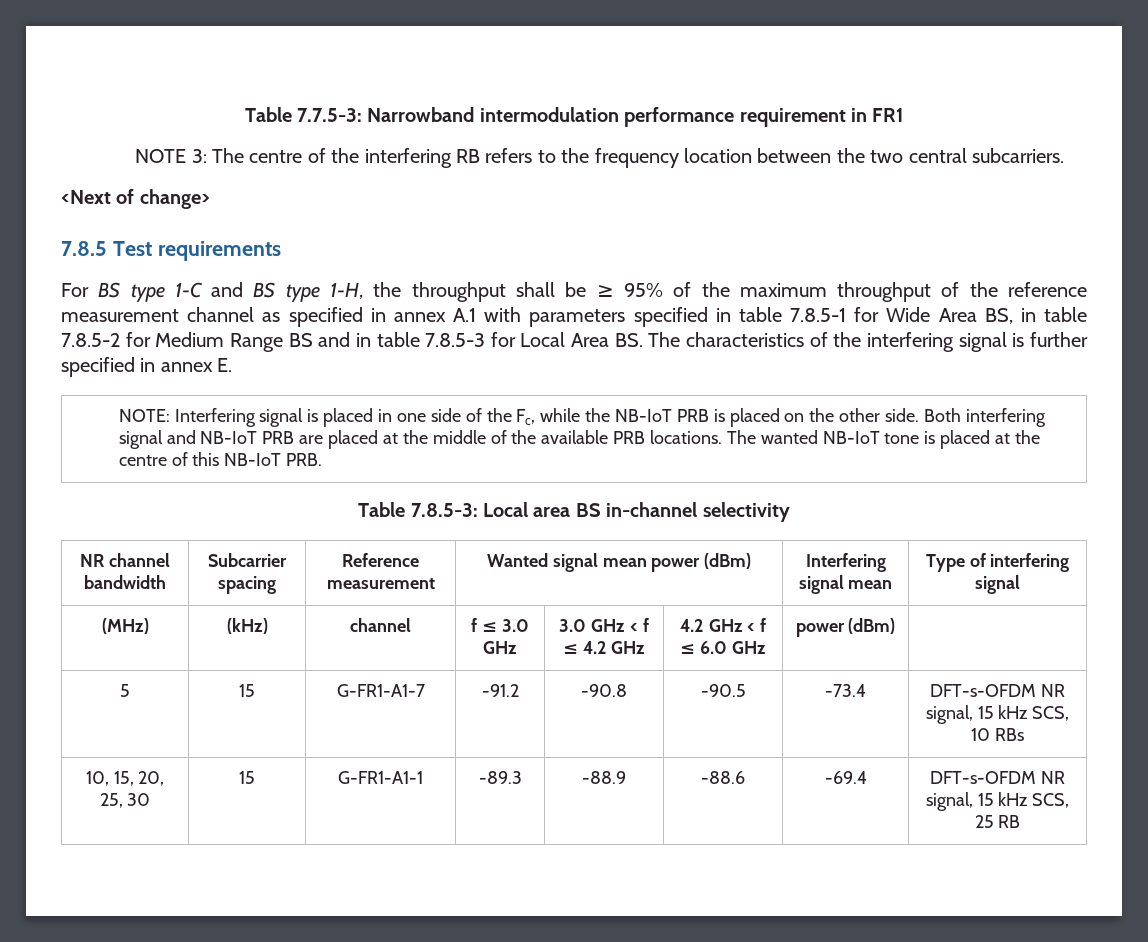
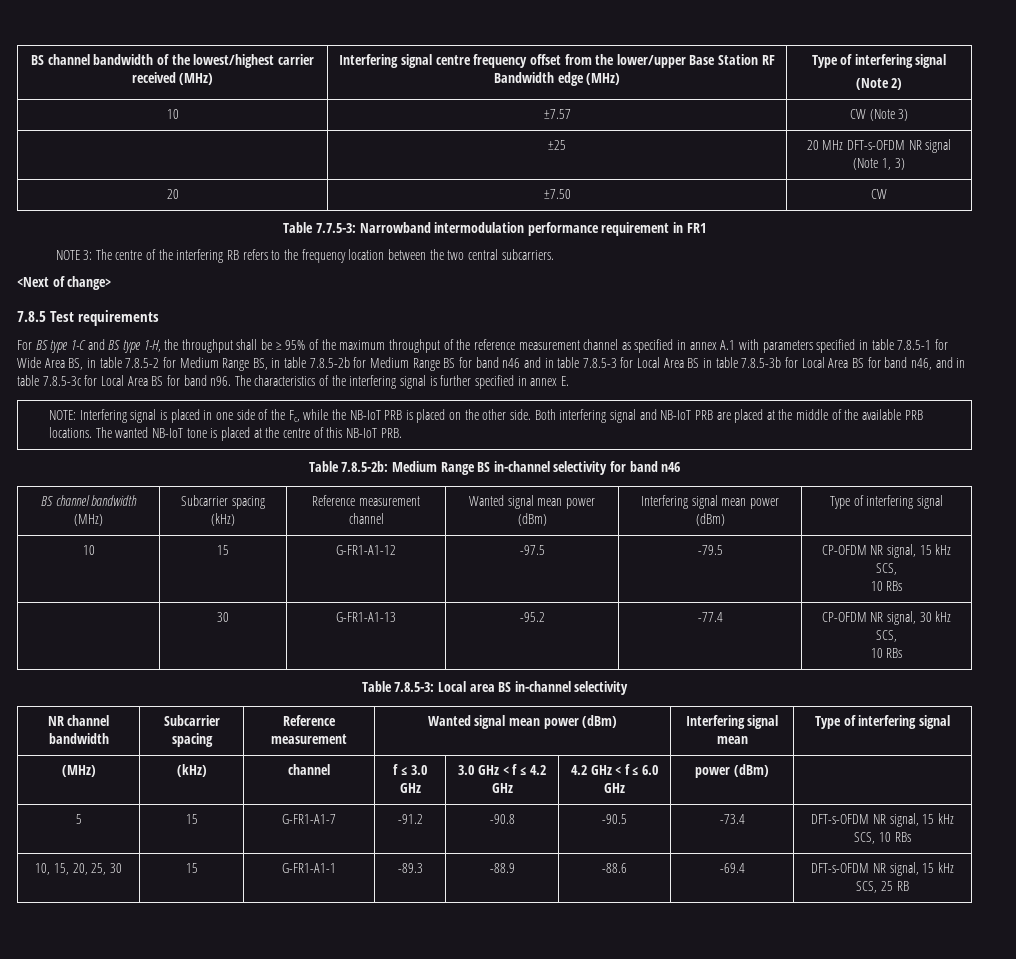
+ BS channel bandwidth of the lowest/highest carrier received (MHz) | Interfering signal centre frequency offset from the lower/upper Base Station RF Bandwidth edge (MHz) | Type of interfering signal
+ (Note 2)
+ 10 | ±7.57 | CW (Note 3)
+ | ±25 | 20 MHz DFT-s-OFDM NR signal (Note 1, 3)
+ 20 | ±7.50 | CW
- For BS type 1-C and BS type 1-H, the throughput shall be ≥ 95% of the maximum throughput of the reference measurement channel as specified in annex A.1 with parameters specified in table 7.8.5-1 for Wide Area BS, in table 7.8.5-2 for Medium Range BS and in table 7.8.5-3 for Local Area BS. The characteristics of the interfering signal is further specified in annex E.
+ For BS type 1-C and BS type 1-H, the throughput shall be ≥ 95% of the maximum throughput of the reference measurement channel as specified in annex A.1 with parameters specified in table 7.8.5-1 for Wide Area BS, in table 7.8.5-2 for Medium Range BS, in table 7.8.5-2b for Medium Range BS for band n46 and in table 7.8.5-3 for Local Area BS in table 7.8.5-3b for Local Area BS for band n46, and in table 7.8.5-3c for Local Area BS for band n96. The characteristics of the interfering signal is further specified in annex E.
+ Table 7.8.5-2b: Medium Range BS in-channel selectivity for band n46
+ BS channel bandwidth (MHz) | Subcarrier spacing (kHz) | Reference measurement channel | Wanted signal mean power (dBm) | Interfering signal mean power (dBm) | Type of interfering signal
+ 10 | 15 | G-FR1-A1-12 | -97.5 | -79.5 | CP-OFDM NR signal, 15 kHz SCS,
+ 10 RBs
+ | 30 | G-FR1-A1-13 | -95.2 | -77.4 | CP-OFDM NR signal, 30 kHz SCS,
+ 10 RBs

